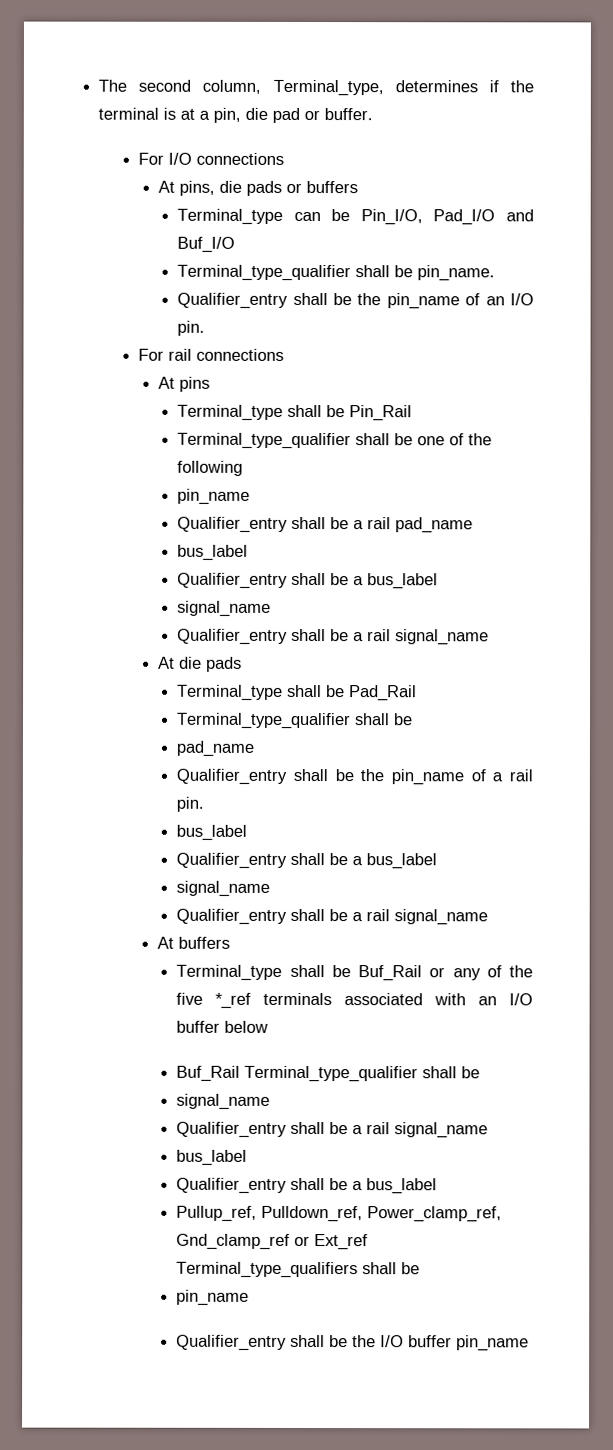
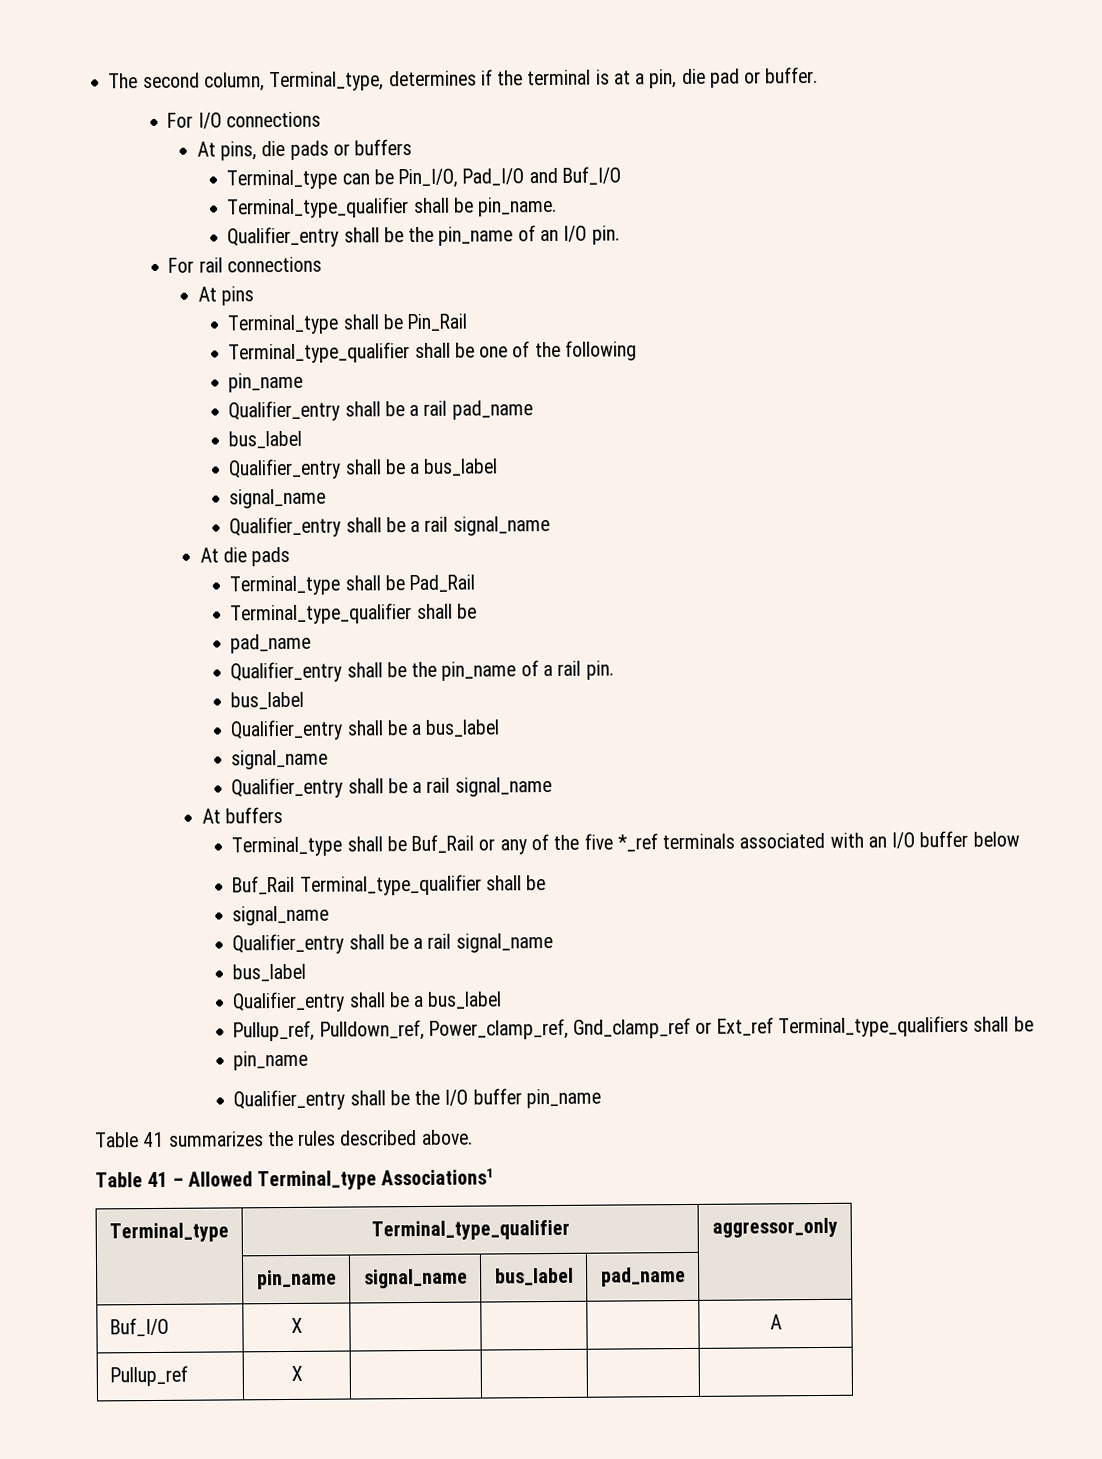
+ Table 41 summarizes the rules described above.
+ Table 41 – Allowed Terminal_type Associations1
+ Terminal_type | Terminal_type_qualifier | aggressor_only
+ | pin_name | signal_name | bus_label | pad_name |
+ Buf_I/O | X | | | | A
+ Pullup_ref | X | | | |

